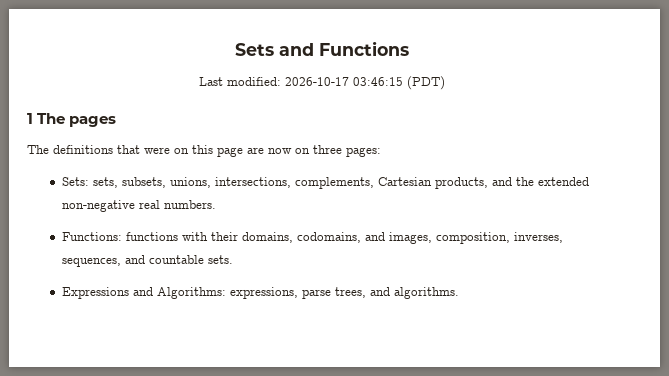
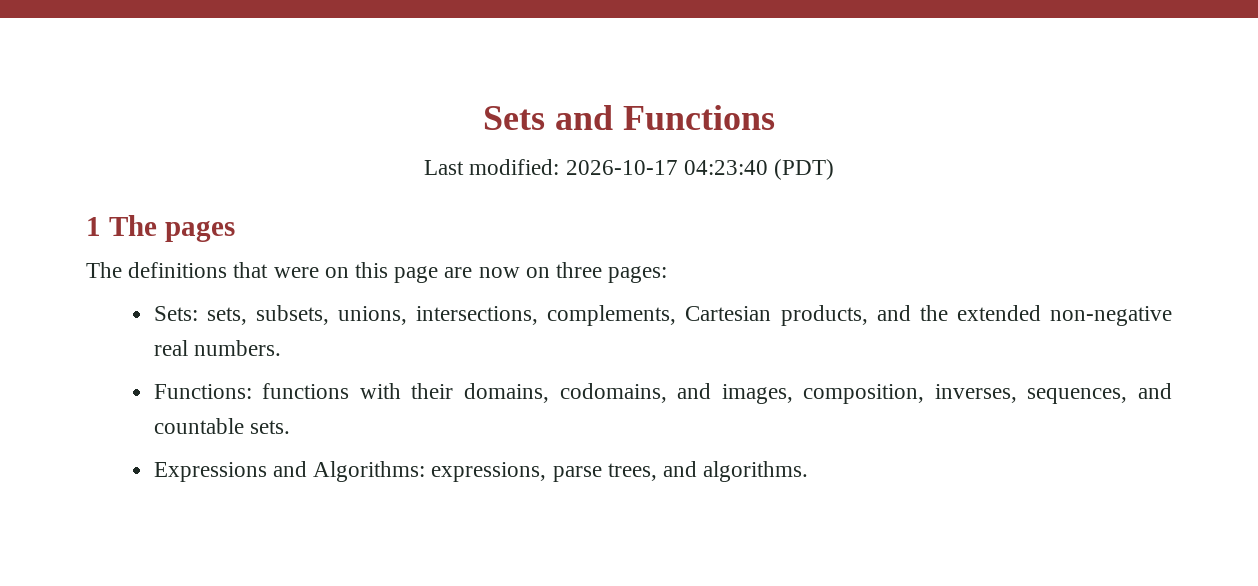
- Last modified: 2026-10-17 03:46:15 (PDT)
+ Last modified: 2026-10-17 04:23:40 (PDT)

